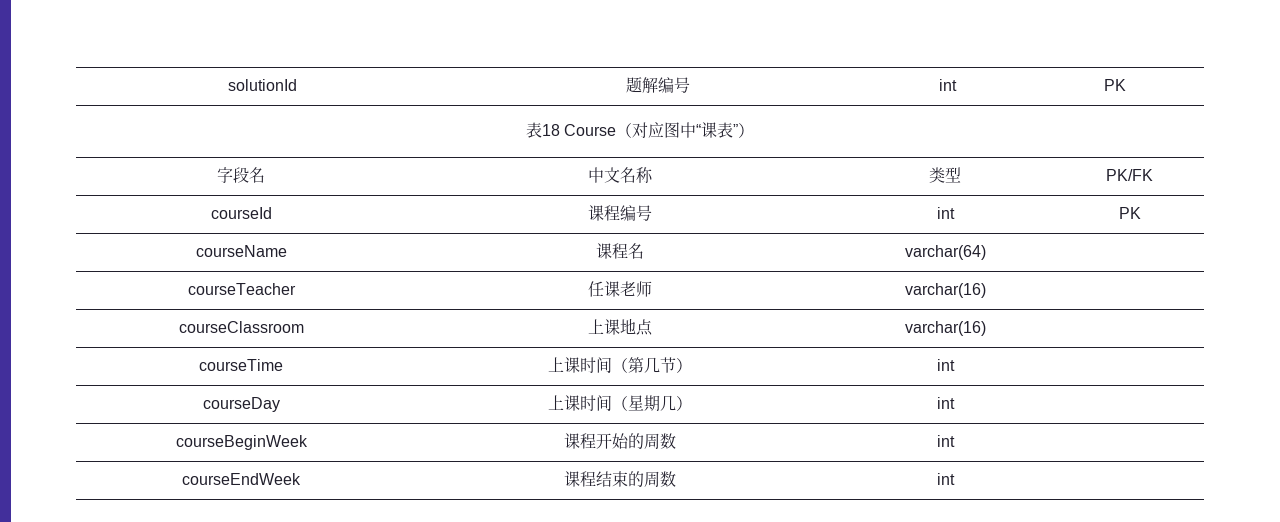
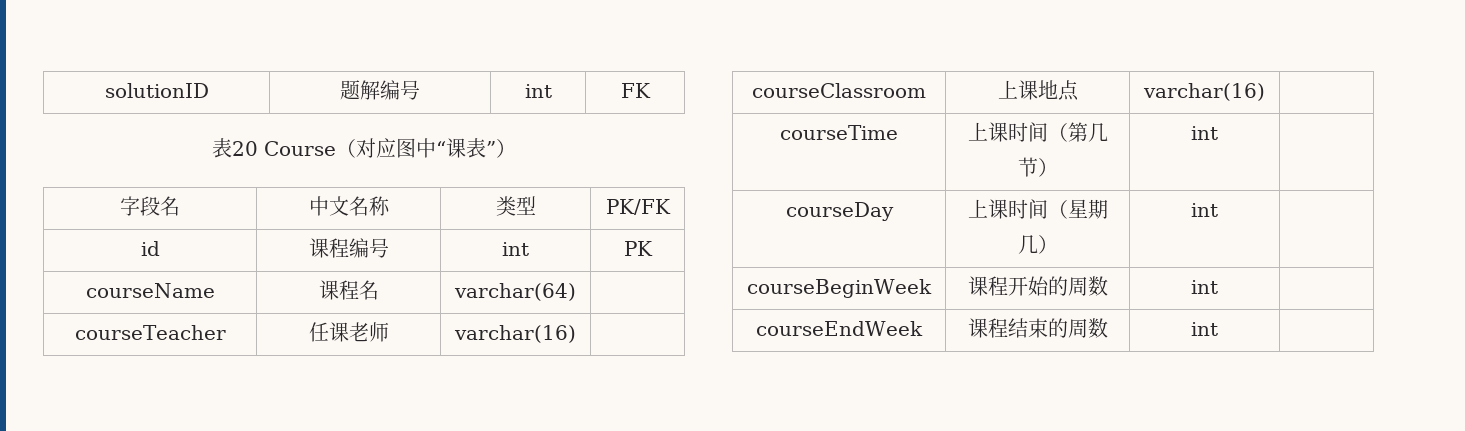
- solutionId | 题解编号 | int | PK
- 表18 Course（对应图中“课表”）
+ solutionID | 题解编号 | int | FK
+ 表20 Course（对应图中“课表”）
- courseId | 课程编号 | int | PK
+ id | 课程编号 | int | PK

